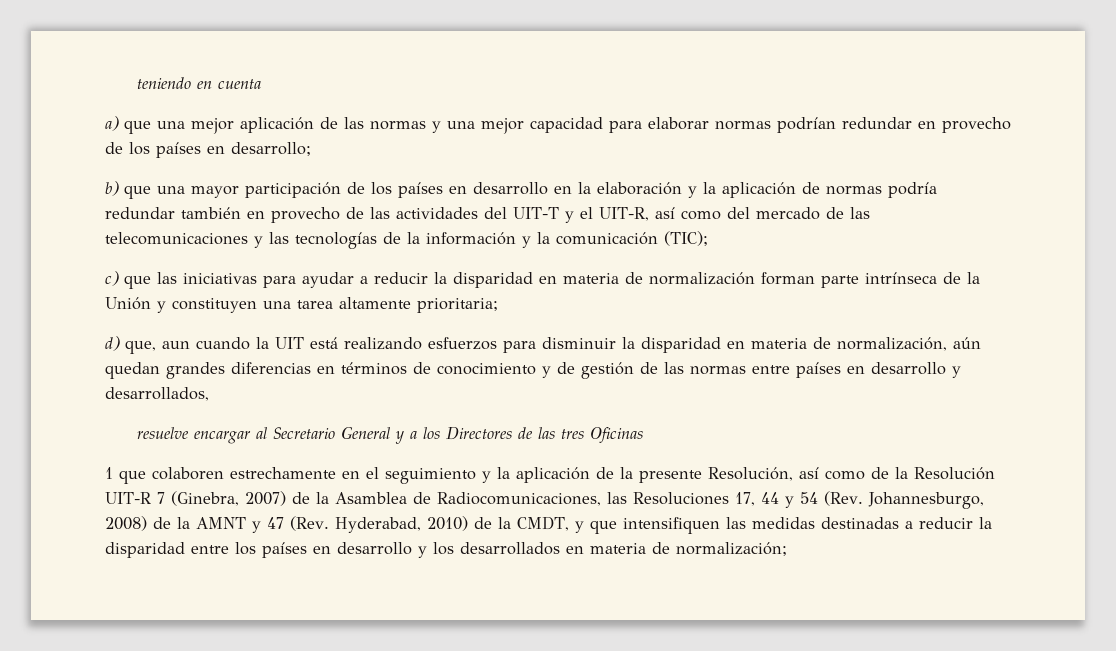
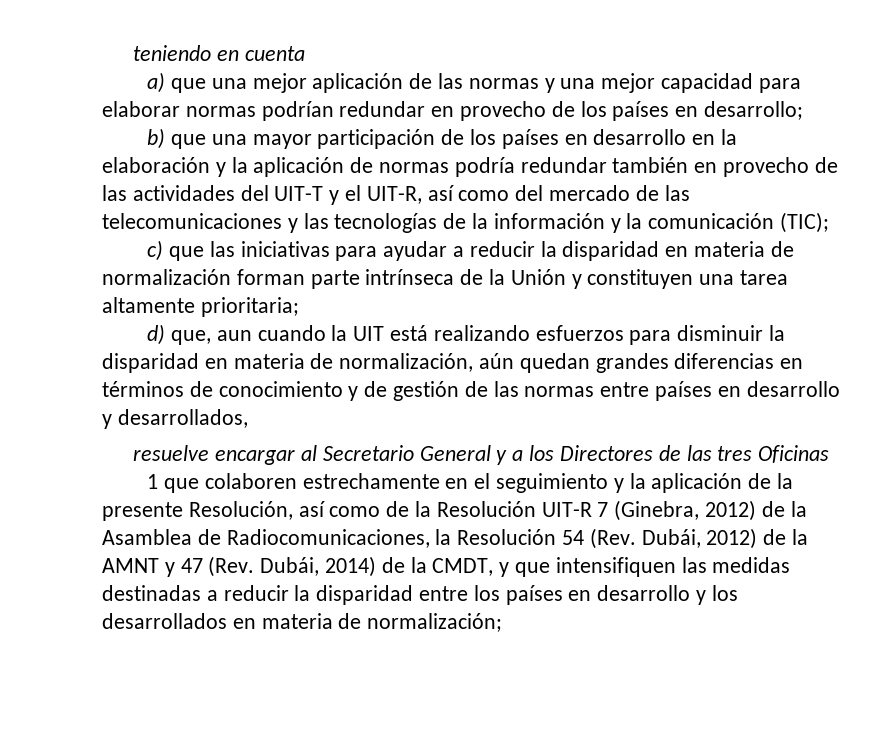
- 1 que colaboren estrechamente en el seguimiento y la aplicación de la presente Resolución, así como de la Resolución UIT-R 7 (Ginebra, 2007) de la Asamblea de Radiocomunicaciones, las Resoluciones 17, 44 y 54 (Rev. Johannesburgo, 2008) de la AMNT y 47 (Rev. Hyderabad, 2010) de la CMDT, y que intensifiquen las medidas destinadas a reducir la disparidad entre los países en desarrollo y los desarrollados en materia de normalización;
+ 1 que colaboren estrechamente en el seguimiento y la aplicación de la presente Resolución, así como de la Resolución UIT-R 7 (Ginebra, 2012) de la Asamblea de Radiocomunicaciones, la Resolución 54 (Rev. Dubái, 2012) de la AMNT y 47 (Rev. Dubái, 2014) de la CMDT, y que intensifiquen las medidas destinadas a reducir la disparidad entre los países en desarrollo y los desarrollados en materia de normalización;

